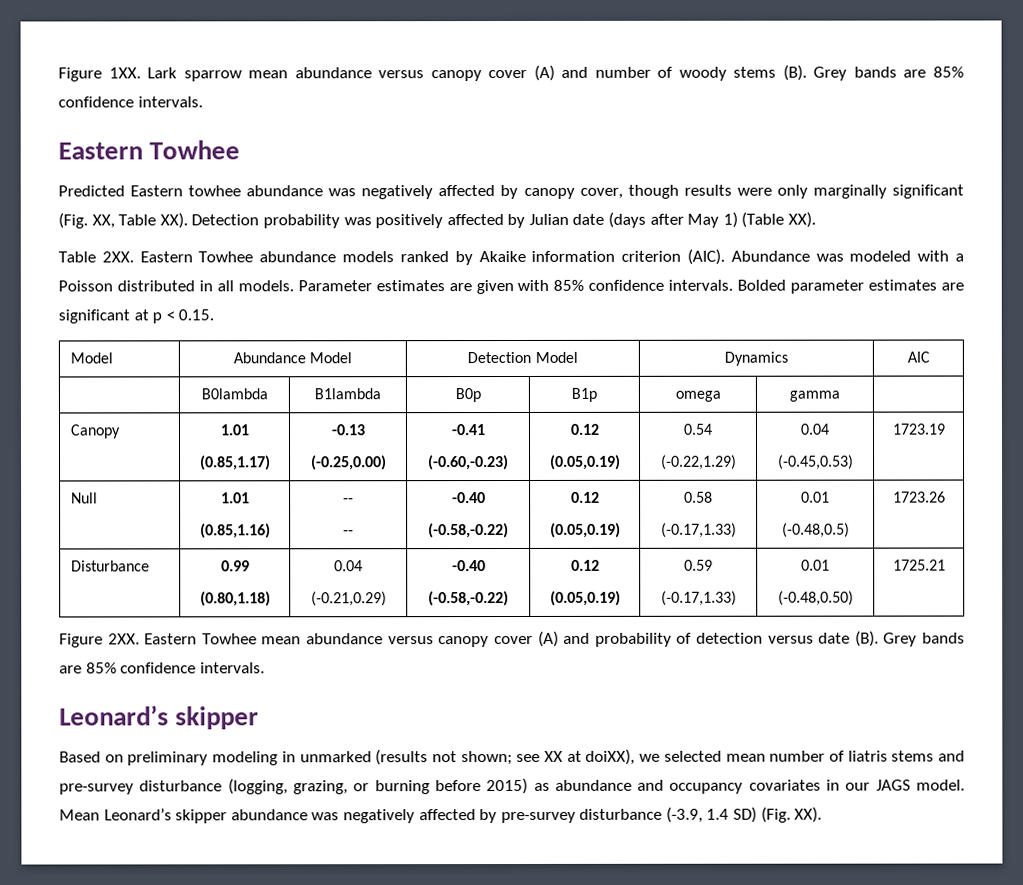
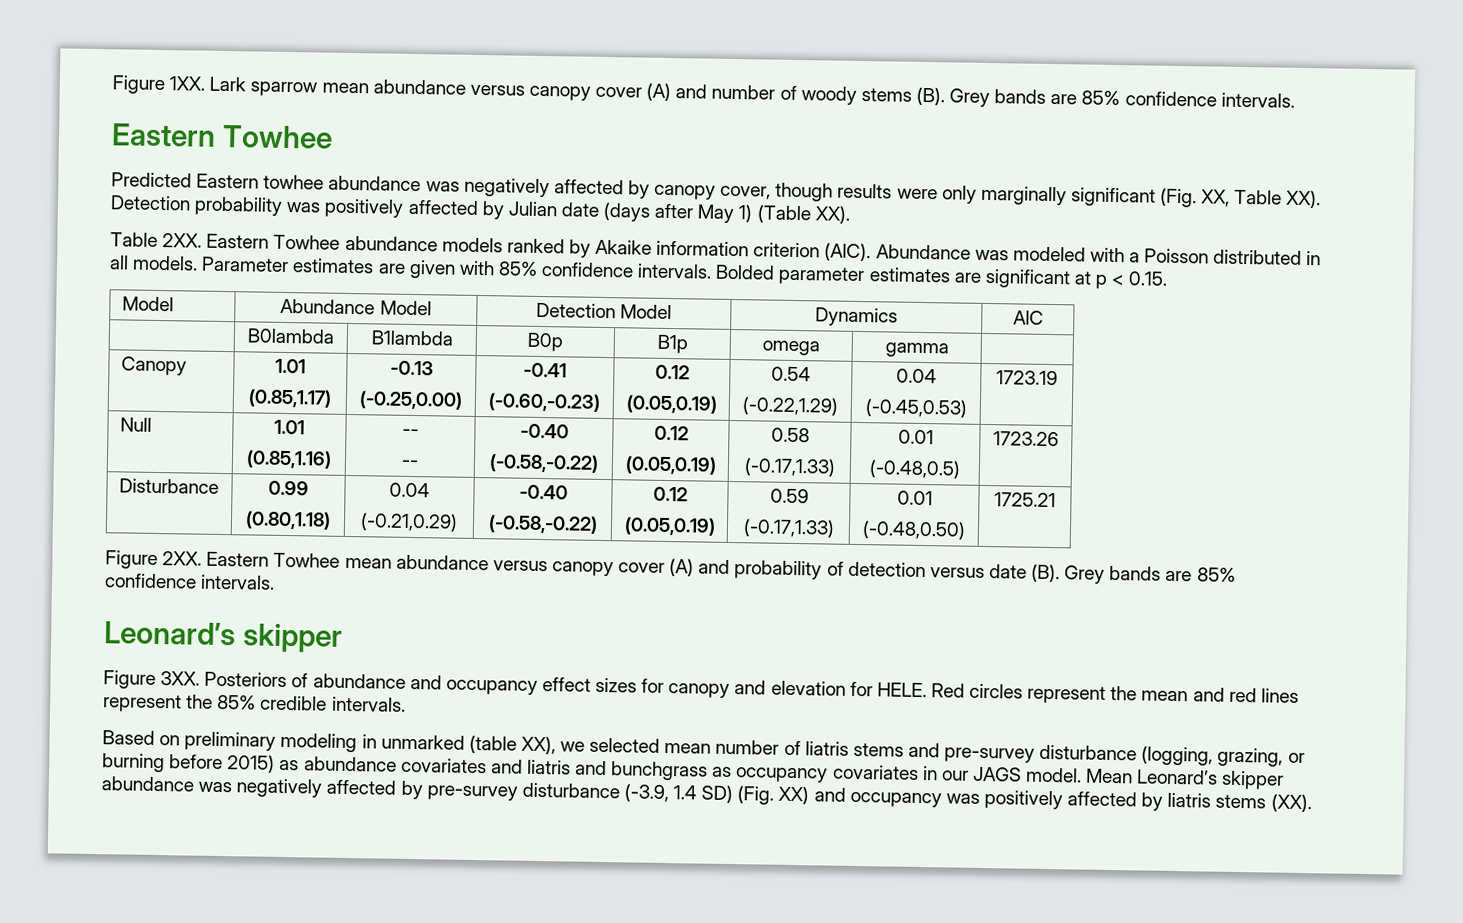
+ Figure 3XX. Posteriors of abundance and occupancy effect sizes for canopy and elevation for HELE. Red circles represent the mean and red lines represent the 85% credible intervals.
- Based on preliminary modeling in unmarked (results not shown; see XX at doiXX), we selected mean number of liatris stems and pre-survey disturbance (logging, grazing, or burning before 2015) as abundance and occupancy covariates in our JAGS model.
+ Based on preliminary modeling in unmarked (table XX), we selected mean number of liatris stems and pre-survey disturbance (logging, grazing, or burning before 2015) as abundance covariates and liatris and bunchgrass as occupancy covariates in our JAGS model.
- Mean Leonard’s skipper abundance was negatively affected by pre-survey disturbance (-3.9, 1.4 SD) (Fig. XX).
+ Mean Leonard’s skipper abundance was negatively affected by pre-survey disturbance (-3.9, 1.4 SD) (Fig. XX) and occupancy was positively affected by liatris stems (XX).

